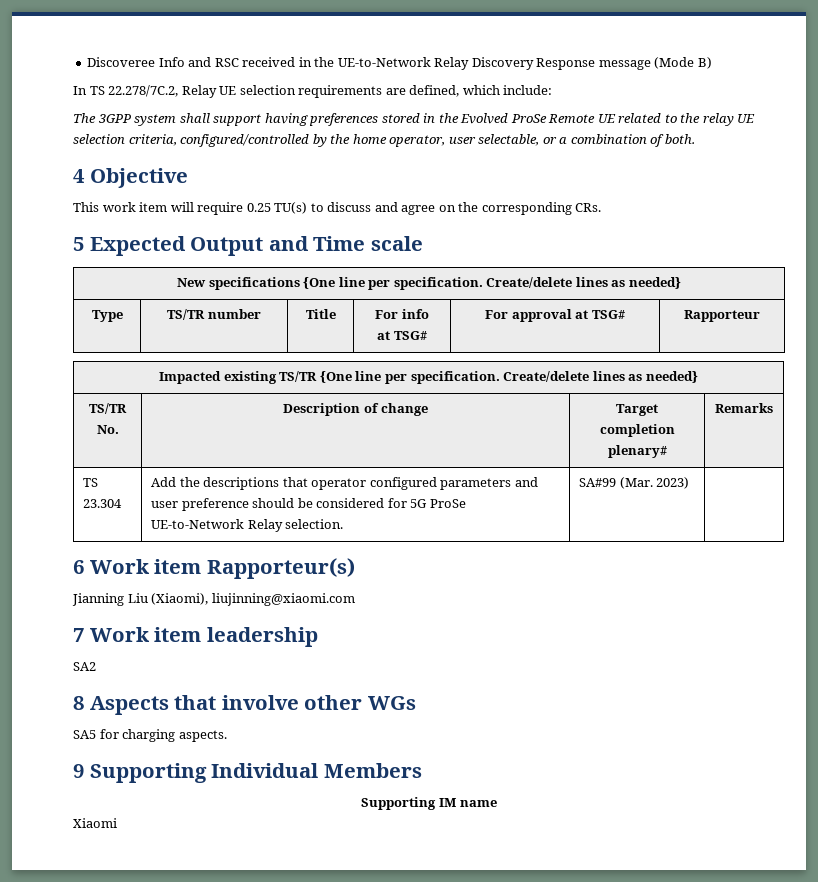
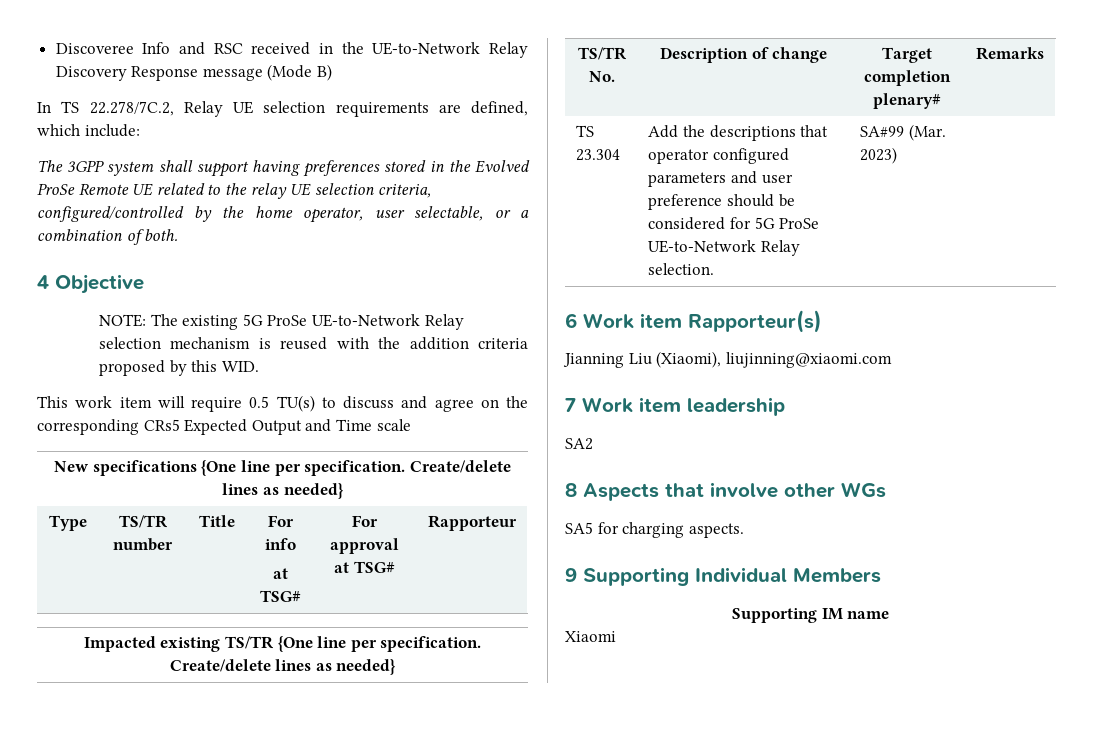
+ NOTE: The existing 5G ProSe UE-to-Network Relay selection mechanism is reused with the addition criteria proposed by this WID.
- This work item will require 0.25 TU(s) to discuss and agree on the corresponding CRs.
- 5 Expected Output and Time scale
+ This work item will require 0.5 TU(s) to discuss and agree on the corresponding CRs5 Expected Output and Time scale

